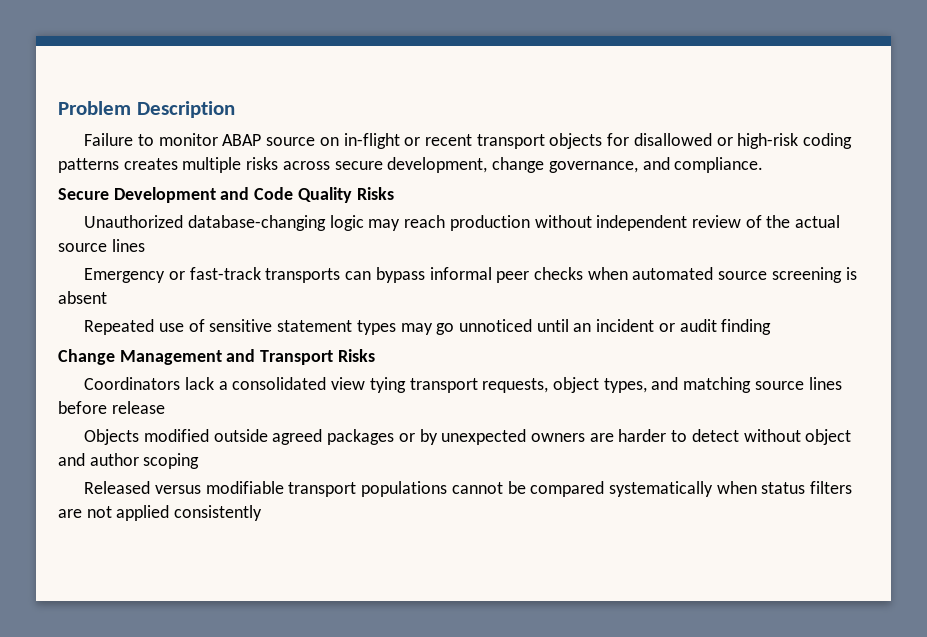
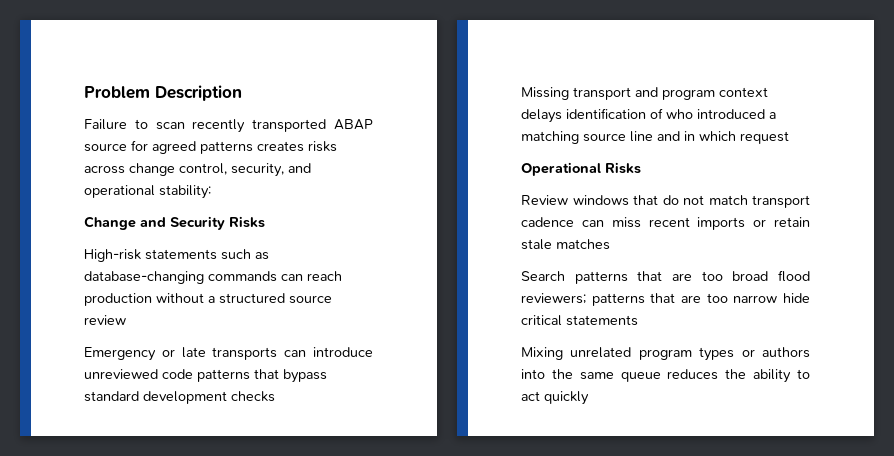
- Failure to monitor ABAP source on in-flight or recent transport objects for disallowed or high-risk coding patterns creates multiple risks across secure development, change governance, and compliance.
- Secure Development and Code Quality Risks
- Unauthorized database-changing logic may reach production without independent review of the actual source lines
+ Failure to scan recently transported ABAP source for agreed patterns creates risks across change control, security, and operational stability:
+ Change and Security Risks
+ High-risk statements such as database-changing commands can reach production without a structured source review
- Emergency or fast-track transports can bypass informal peer checks when automated source screening is absent
- Repeated use of sensitive statement types may go unnoticed until an incident or audit finding
- Change Management and Transport Risks
- Coordinators lack a consolidated view tying transport requests, object types, and matching source lines before release
- Objects modified outside agreed packages or by unexpected owners are harder to detect without object and author scoping
- Released versus modifiable transport populations cannot be compared systematically when status filters are not applied consistently
+ Emergency or late transports can introduce unreviewed code patterns that bypass standard development checks
+ Missing transport and program context delays identification of who introduced a matching source line and in which request
+ Operational Risks
+ Review windows that do not match transport cadence can miss recent imports or retain stale matches
+ Search patterns that are too broad flood reviewers; patterns that are too narrow hide critical statements
+ Mixing unrelated program types or authors into the same queue reduces the ability to act quickly

